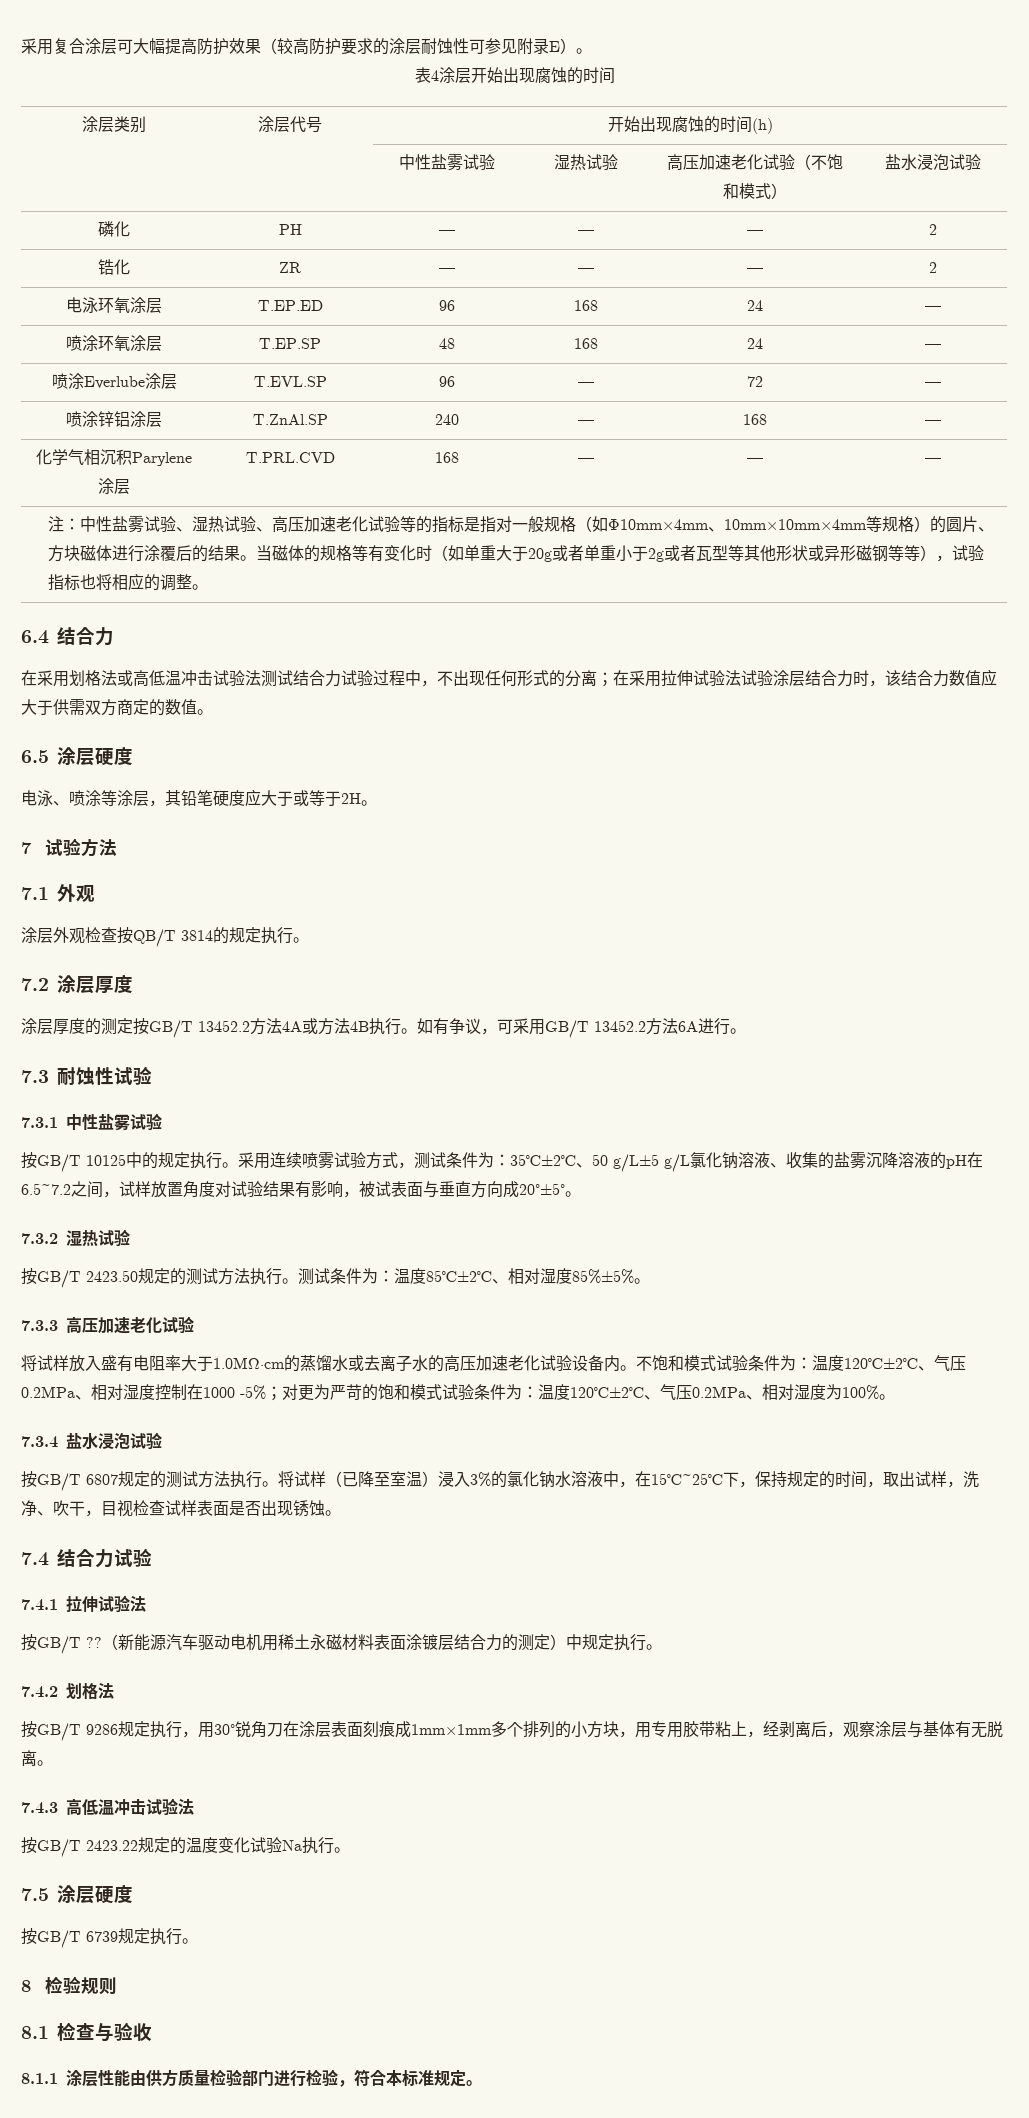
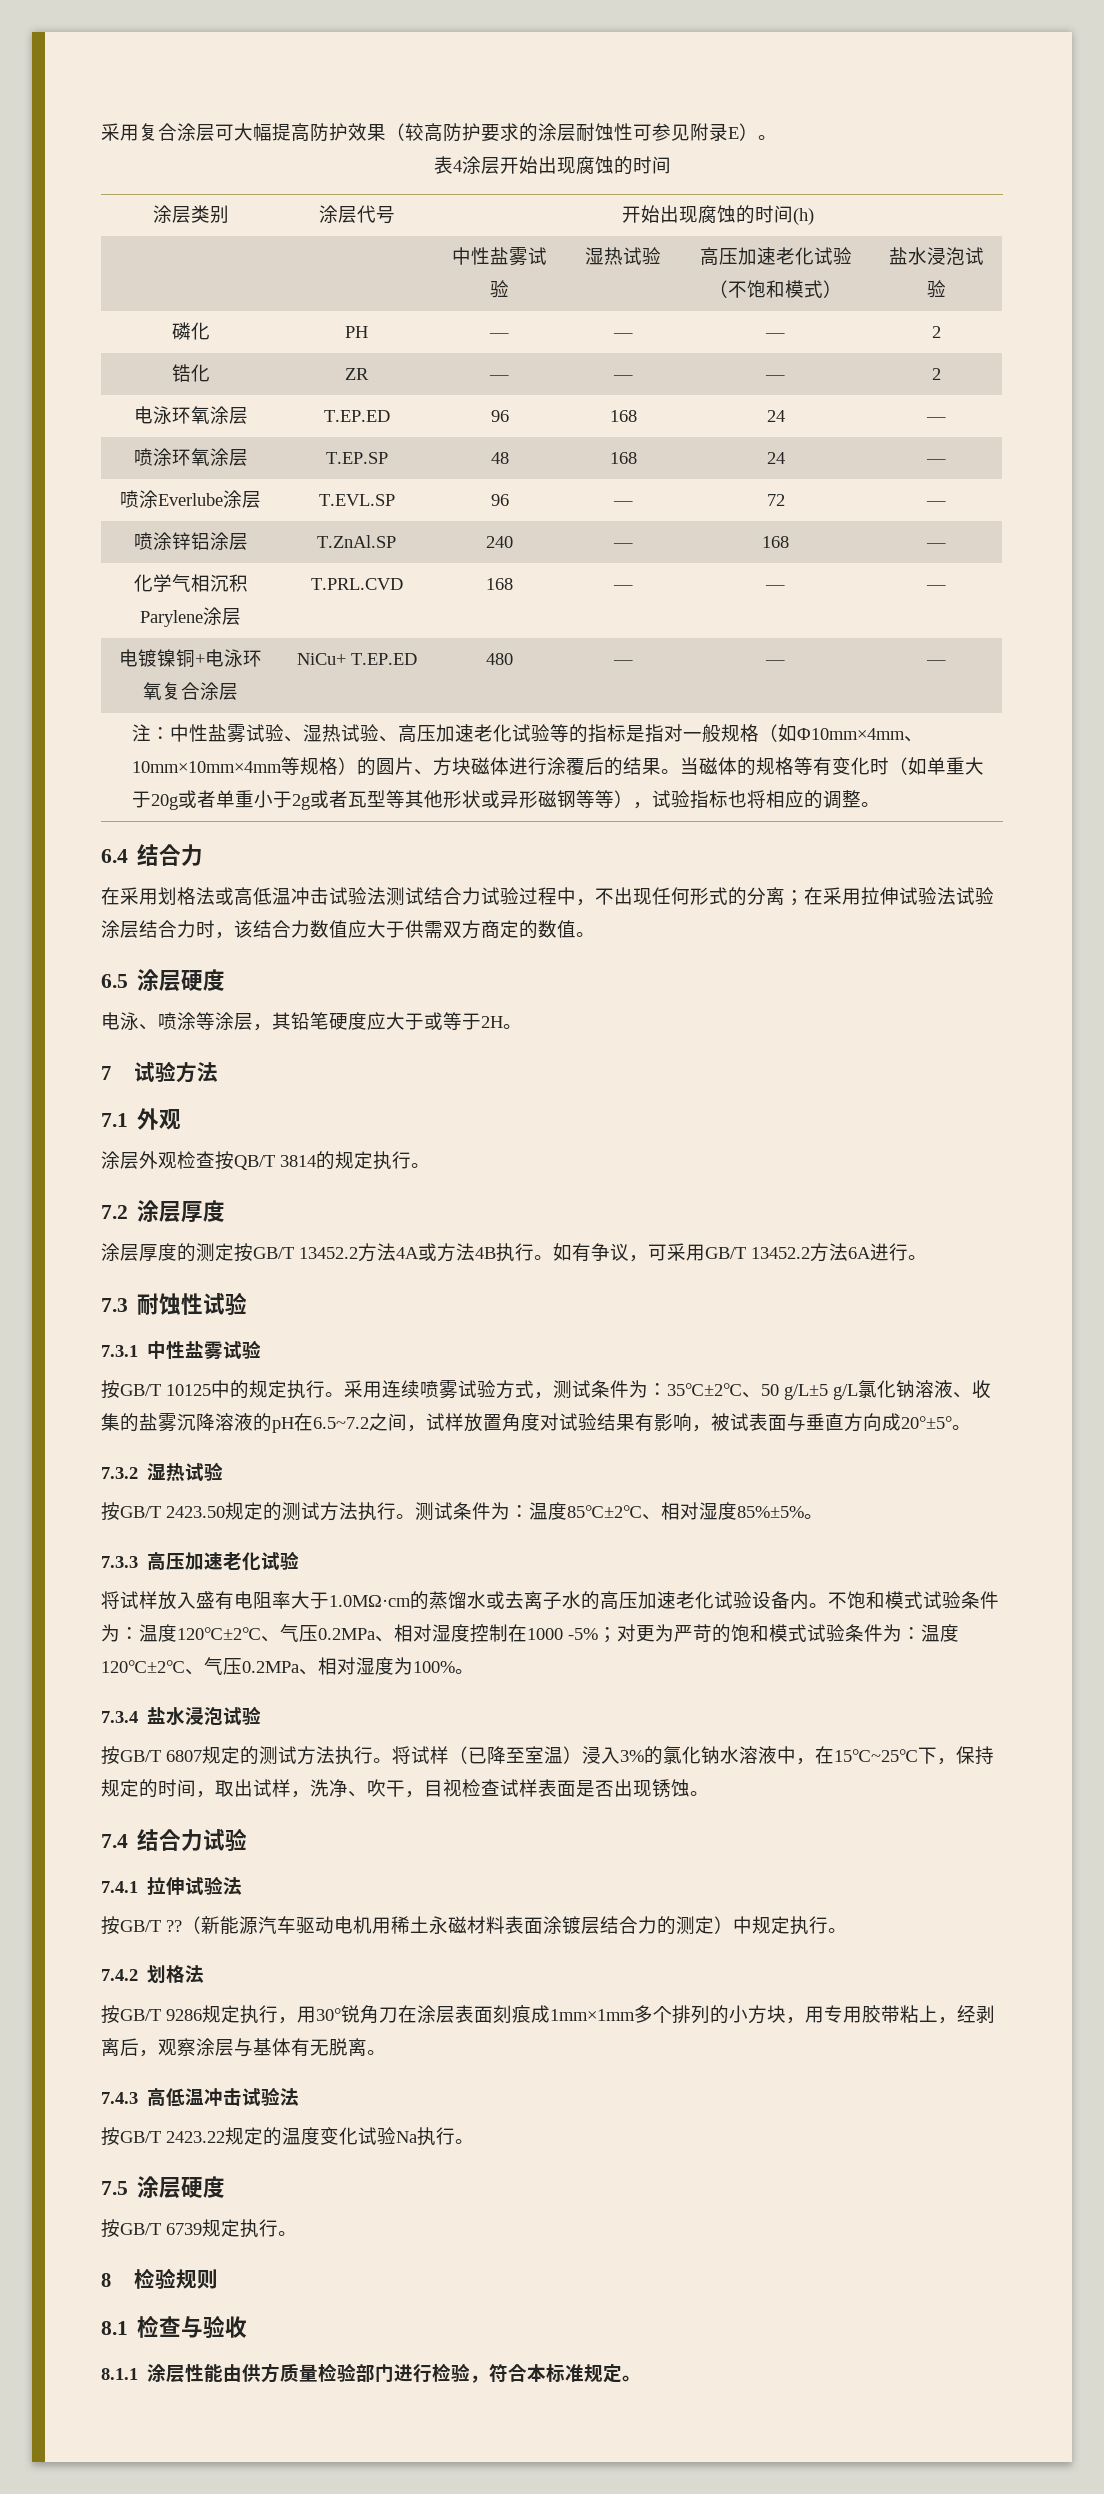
+ 电镀镍铜+电泳环氧复合涂层 | NiCu+ T.EP.ED | 480 | — | — | —

